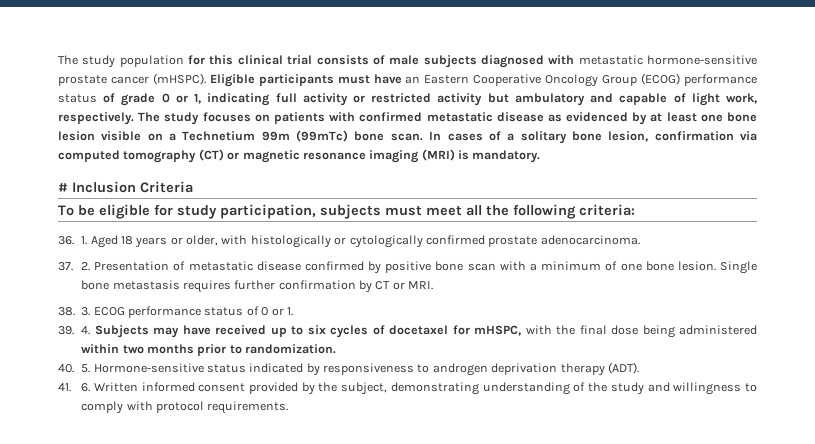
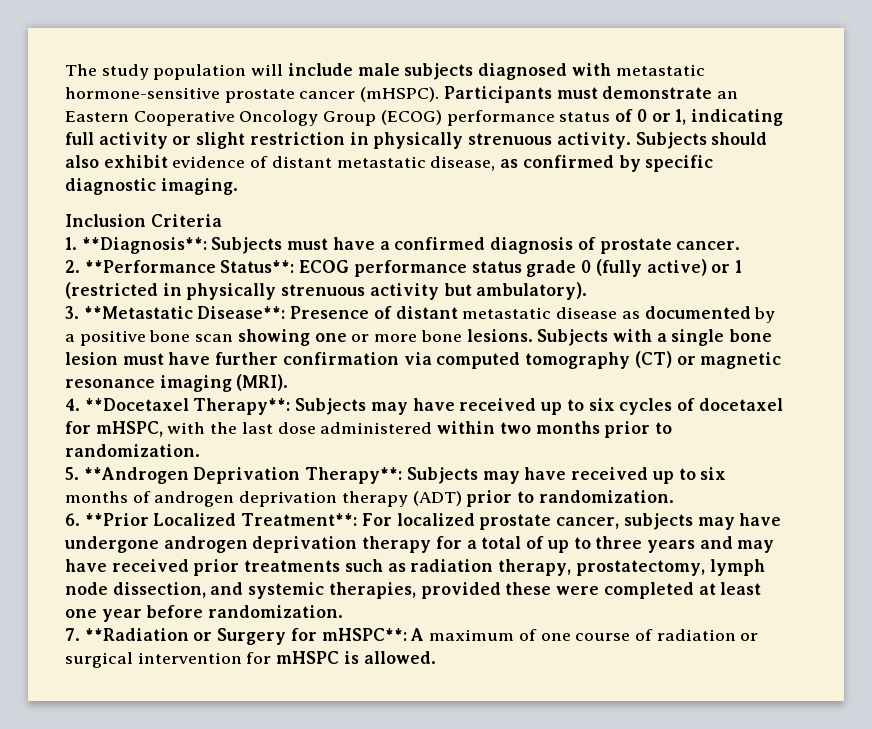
- The study population for this clinical trial consists of male subjects diagnosed with metastatic hormone-sensitive prostate cancer (mHSPC).
+ The study population will include male subjects diagnosed with metastatic hormone-sensitive prostate cancer (mHSPC).
- Eligible participants must have an Eastern Cooperative Oncology Group (ECOG) performance status of grade 0 or 1, indicating full activity or restricted activity but ambulatory and capable of light work, respectively. The study focuses on patients with confirmed metastatic disease as evidenced by at least one bone lesion visible on a Technetium 99m (99mTc) bone scan. In cases of a solitary bone lesion, confirmation via computed tomography (CT) or magnetic resonance imaging (MRI) is mandatory.
- # Inclusion Criteria
- To be eligible for study participation, subjects must meet all the following criteria:
- 36. 1. Aged 18 years or older, with histologically or cytologically confirmed prostate adenocarcinoma.
- 37. 2. Presentation of metastatic disease confirmed by positive bone scan with a minimum of one bone lesion. Single bone metastasis requires further confirmation by CT or MRI.
- 38. 3. ECOG performance status of 0 or 1.
- 39. 4. Subjects may have received up to six cycles of docetaxel for mHSPC, with the final dose being administered within two months prior to randomization.
+ Participants must demonstrate an Eastern Cooperative Oncology Group (ECOG) performance status of 0 or 1, indicating full activity or slight restriction in physically strenuous activity. Subjects should also exhibit evidence of distant metastatic disease, as confirmed by specific diagnostic imaging.
+ Inclusion Criteria
+ 1. **Diagnosis**: Subjects must have a confirmed diagnosis of prostate cancer.
+ 2. **Performance Status**: ECOG performance status grade 0 (fully active) or 1 (restricted in physically strenuous activity but ambulatory).
+ 3. **Metastatic Disease**: Presence of distant metastatic disease as documented by a positive bone scan showing one or more bone lesions. Subjects with a single bone lesion must have further confirmation via computed tomography (CT) or magnetic resonance imaging (MRI).
+ 4. **Docetaxel Therapy**: Subjects may have received up to six cycles of docetaxel for mHSPC, with the last dose administered within two months prior to randomization.
- 40. 5. Hormone-sensitive status indicated by responsiveness to androgen deprivation therapy (ADT).
- 41. 6. Written informed consent provided by the subject, demonstrating understanding of the study and willingness to comply with protocol requirements.
+ 5. **Androgen Deprivation Therapy**: Subjects may have received up to six months of androgen deprivation therapy (ADT) prior to randomization.
+ 6. **Prior Localized Treatment**: For localized prostate cancer, subjects may have undergone androgen deprivation therapy for a total of up to three years and may have received prior treatments such as radiation therapy, prostatectomy, lymph node dissection, and systemic therapies, provided these were completed at least one year before randomization.
+ 7. **Radiation or Surgery for mHSPC**: A maximum of one course of radiation or surgical intervention for mHSPC is allowed.

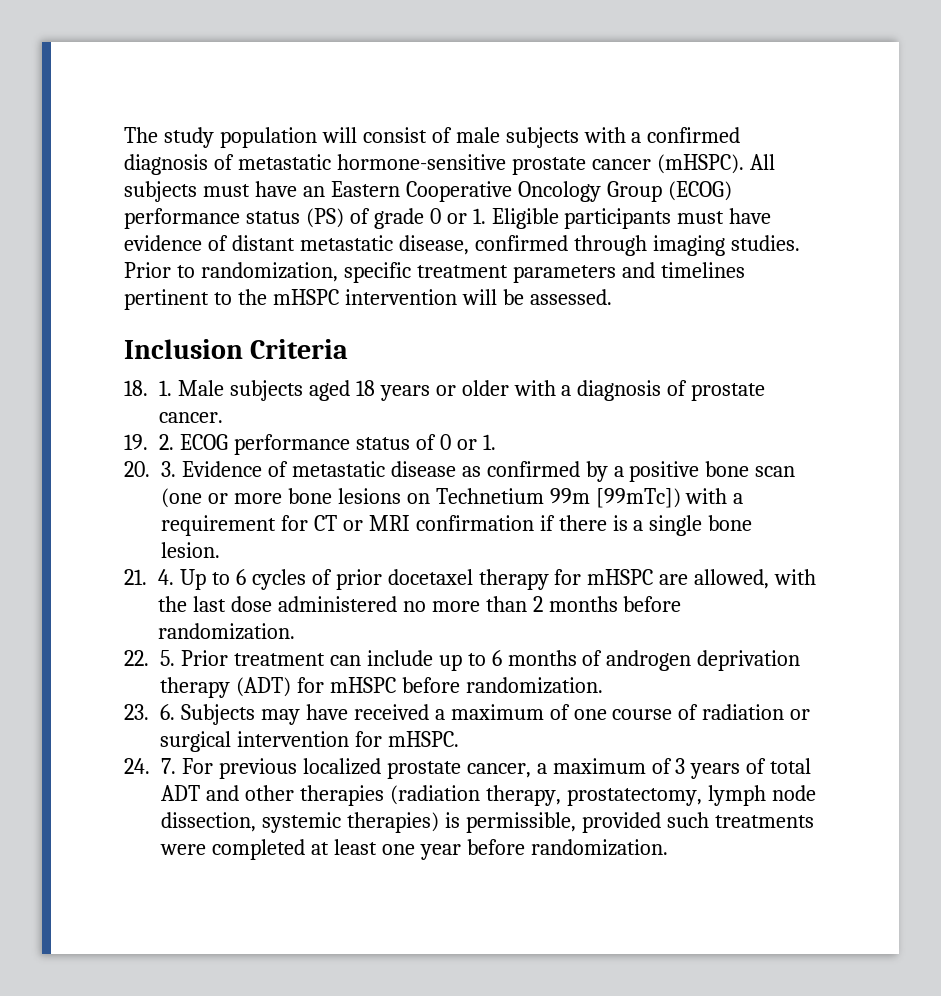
- The study population will include male subjects diagnosed with metastatic hormone-sensitive prostate cancer (mHSPC).
+ The study population will consist of male subjects with a confirmed diagnosis of metastatic hormone-sensitive prostate cancer (mHSPC).
- Participants must demonstrate an Eastern Cooperative Oncology Group (ECOG) performance status of 0 or 1, indicating full activity or slight restriction in physically strenuous activity. Subjects should also exhibit evidence of distant metastatic disease, as confirmed by specific diagnostic imaging.
+ All subjects must have an Eastern Cooperative Oncology Group (ECOG) performance status (PS) of grade 0 or 1. Eligible participants must have evidence of distant metastatic disease, confirmed through imaging studies. Prior to randomization, specific treatment parameters and timelines pertinent to the mHSPC intervention will be assessed.
  Inclusion Criteria
- 1. **Diagnosis**: Subjects must have a confirmed diagnosis of prostate cancer.
- 2. **Performance Status**: ECOG performance status grade 0 (fully active) or 1 (restricted in physically strenuous activity but ambulatory).
- 3. **Metastatic Disease**: Presence of distant metastatic disease as documented by a positive bone scan showing one or more bone lesions. Subjects with a single bone lesion must have further confirmation via computed tomography (CT) or magnetic resonance imaging (MRI).
- 4. **Docetaxel Therapy**: Subjects may have received up to six cycles of docetaxel for mHSPC, with the last dose administered within two months prior to randomization.
- 5. **Androgen Deprivation Therapy**: Subjects may have received up to six months of androgen deprivation therapy (ADT) prior to randomization.
- 6. **Prior Localized Treatment**: For localized prostate cancer, subjects may have undergone androgen deprivation therapy for a total of up to three years and may have received prior treatments such as radiation therapy, prostatectomy, lymph node dissection, and systemic therapies, provided these were completed at least one year before randomization.
- 7. **Radiation or Surgery for mHSPC**: A maximum of one course of radiation or surgical intervention for mHSPC is allowed.
+ 18. 1. Male subjects aged 18 years or older with a diagnosis of prostate cancer.
+ 19. 2. ECOG performance status of 0 or 1.
+ 20. 3. Evidence of metastatic disease as confirmed by a positive bone scan (one or more bone lesions on Technetium 99m [99mTc]) with a requirement for CT or MRI confirmation if there is a single bone lesion.
+ 21. 4. Up to 6 cycles of prior docetaxel therapy for mHSPC are allowed, with the last dose administered no more than 2 months before randomization.
+ 22. 5. Prior treatment can include up to 6 months of androgen deprivation therapy (ADT) for mHSPC before randomization.
+ 23. 6. Subjects may have received a maximum of one course of radiation or surgical intervention for mHSPC.
+ 24. 7. For previous localized prostate cancer, a maximum of 3 years of total ADT and other therapies (radiation therapy, prostatectomy, lymph node dissection, systemic therapies) is permissible, provided such treatments were completed at least one year before randomization.

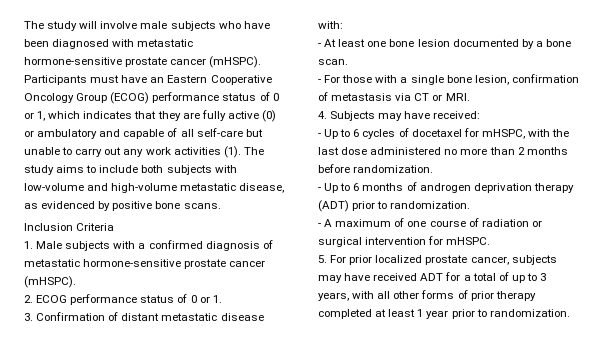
- The study population will consist of male subjects with a confirmed diagnosis of metastatic hormone-sensitive prostate cancer (mHSPC). All subjects must have an Eastern Cooperative Oncology Group (ECOG) performance status (PS) of grade 0 or 1. Eligible participants must have evidence of distant metastatic disease, confirmed through imaging studies. Prior to randomization, specific treatment parameters and timelines pertinent to the mHSPC intervention will be assessed.
+ The study will involve male subjects who have been diagnosed with metastatic hormone-sensitive prostate cancer (mHSPC). Participants must have an Eastern Cooperative Oncology Group (ECOG) performance status of 0 or 1, which indicates that they are fully active (0) or ambulatory and capable of all self-care but unable to carry out any work activities (1). The study aims to include both subjects with low-volume and high-volume metastatic disease, as evidenced by positive bone scans.
  Inclusion Criteria
- 18. 1. Male subjects aged 18 years or older with a diagnosis of prostate cancer.
- 19. 2. ECOG performance status of 0 or 1.
+ 1. Male subjects with a confirmed diagnosis of metastatic hormone-sensitive prostate cancer (mHSPC).
+ 2. ECOG performance status of 0 or 1.
- 20. 3. Evidence of metastatic disease as confirmed by a positive bone scan (one or more bone lesions on Technetium 99m [99mTc]) with a requirement for CT or MRI confirmation if there is a single bone lesion.
- 21. 4. Up to 6 cycles of prior docetaxel therapy for mHSPC are allowed, with the last dose administered no more than 2 months before randomization.
+ 3. Confirmation of distant metastatic disease with:
+ - At least one bone lesion documented by a bone scan.
+ - For those with a single bone lesion, confirmation of metastasis via CT or MRI.
+ 4. Subjects may have received:
+ - Up to 6 cycles of docetaxel for mHSPC, with the last dose administered no more than 2 months before randomization.
- 22. 5. Prior treatment can include up to 6 months of androgen deprivation therapy (ADT) for mHSPC before randomization.
- 23. 6. Subjects may have received a maximum of one course of radiation or surgical intervention for mHSPC.
+ - Up to 6 months of androgen deprivation therapy (ADT) prior to randomization.
+ - A maximum of one course of radiation or surgical intervention for mHSPC.
- 24. 7. For previous localized prostate cancer, a maximum of 3 years of total ADT and other therapies (radiation therapy, prostatectomy, lymph node dissection, systemic therapies) is permissible, provided such treatments were completed at least one year before randomization.
+ 5. For prior localized prostate cancer, subjects may have received ADT for a total of up to 3 years, with all other forms of prior therapy completed at least 1 year prior to randomization.

